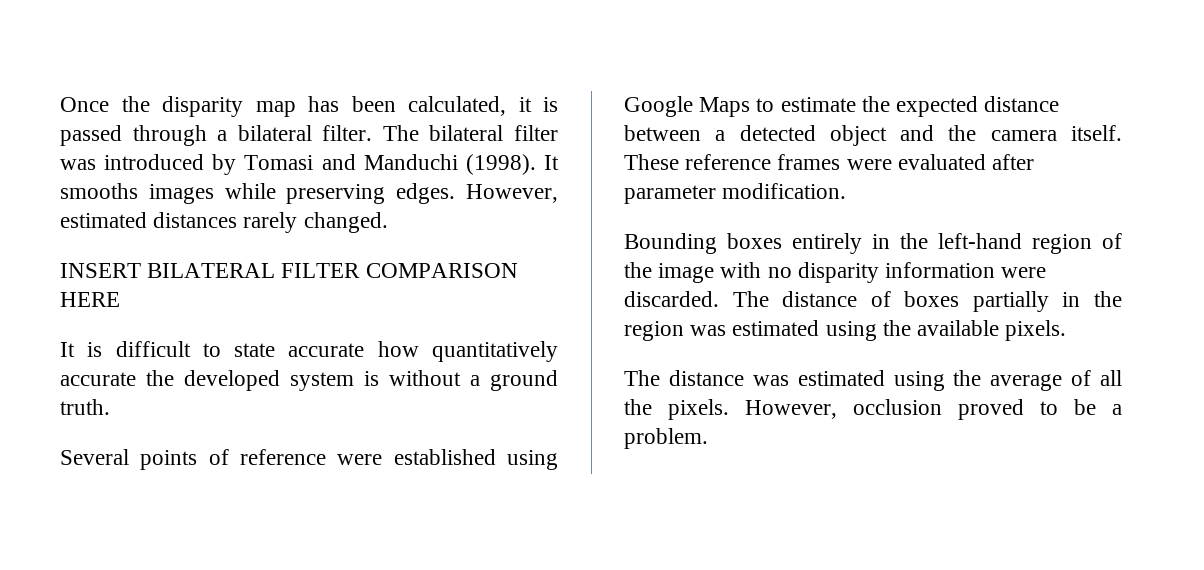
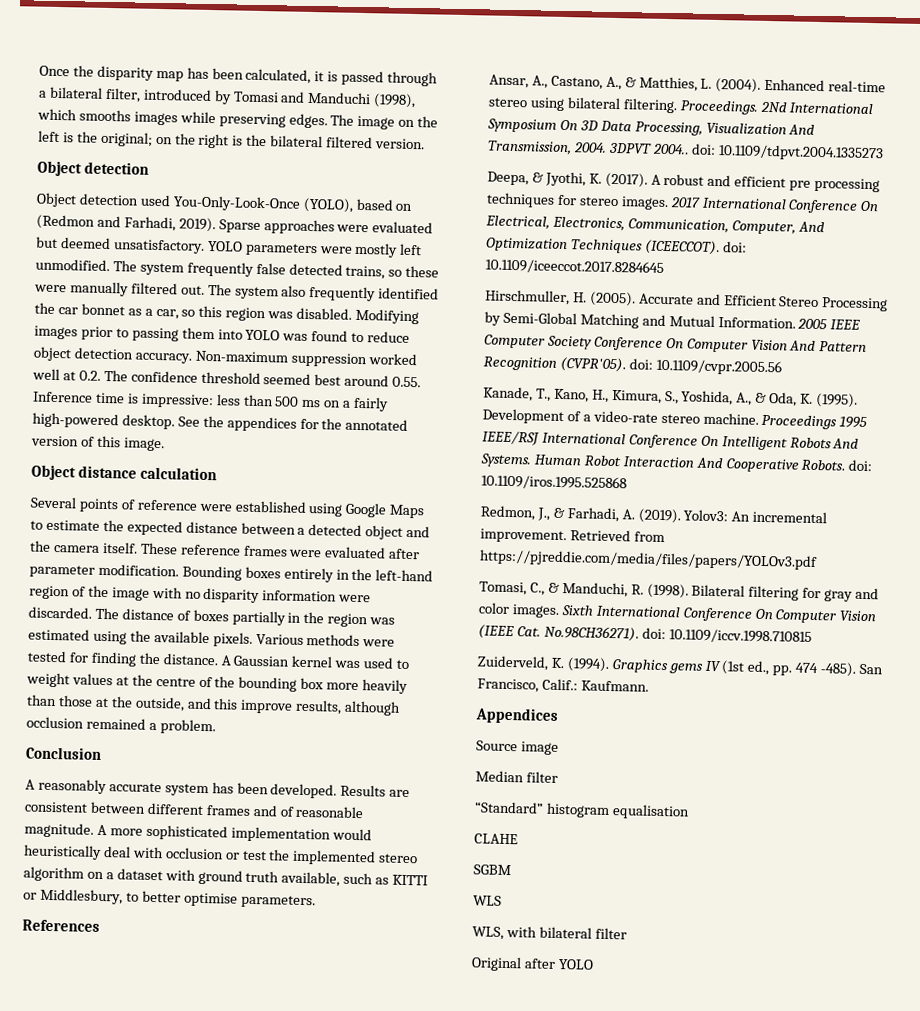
- Once the disparity map has been calculated, it is passed through a bilateral filter. The bilateral filter was introduced by Tomasi and Manduchi (1998). It smooths images while preserving edges.
+ Once the disparity map has been calculated, it is passed through a bilateral filter, introduced by Tomasi and Manduchi (1998), which smooths images while preserving edges.
- However, estimated distances rarely changed.
- INSERT BILATERAL FILTER COMPARISON HERE
- It is difficult to state accurate how quantitatively accurate the developed system is without a ground truth.
+ The image on the left is the original; on the right is the bilateral filtered version.
+ Object detection
+ Object detection used You-Only-Look-Once (YOLO), based on (Redmon and Farhadi, 2019). Sparse approaches were evaluated but deemed unsatisfactory. YOLO parameters were mostly left unmodified. The system frequently false detected trains, so these were manually filtered out. The system also frequently identified the car bonnet as a car, so this region was disabled. Modifying images prior to passing them into YOLO was found to reduce object detection accuracy. Non-maximum suppression worked well at 0.2. The confidence threshold seemed best around 0.55. Inference time is impressive: less than 500 ms on a fairly high-powered desktop. See the appendices for the annotated version of this image.
+ Object distance calculation
- These reference frames were evaluated after parameter modification.
- Bounding boxes entirely in the left-hand region of the image with no disparity information were discarded.
+ These reference frames were evaluated after parameter modification. Bounding boxes entirely in the left-hand region of the image with no disparity information were discarded.
- The distance of boxes partially in the region was estimated using the available pixels.
- The distance was estimated using the average of all the pixels. However, occlusion proved to be a problem.
+ The distance of boxes partially in the region was estimated using the available pixels. Various methods were tested for finding the distance. A Gaussian kernel was used to weight values at the centre of the bounding box more heavily than those at the outside, and this improve results, although occlusion remained a problem.
+ Conclusion
+ A reasonably accurate system has been developed. Results are consistent between different frames and of reasonable magnitude. A more sophisticated implementation would heuristically deal with occlusion or test the implemented stereo algorithm on a dataset with ground truth available, such as KITTI or Middlesbury, to better optimise parameters.
+ References
+ Ansar, A., Castano, A., & Matthies, L. (2004). Enhanced real-time stereo using bilateral filtering. Proceedings. 2Nd International Symposium On 3D Data Processing, Visualization And Transmission, 2004. 3DPVT 2004.. doi: 10.1109/tdpvt.2004.1335273
+ Deepa, & Jyothi, K. (2017). A robust and efficient pre processing techniques for stereo images. 2017 International Conference On Electrical, Electronics, Communication, Computer, And Optimization Techniques (ICEECCOT). doi: 10.1109/iceeccot.2017.8284645
+ Hirschmuller, H. (2005). Accurate and Efficient Stereo Processing by Semi-Global Matching and Mutual Information. 2005 IEEE Computer Society Conference On Computer Vision And Pattern Recognition (CVPR'05). doi: 10.1109/cvpr.2005.56
+ Kanade, T., Kano, H., Kimura, S., Yoshida, A., & Oda, K. (1995). Development of a video-rate stereo machine. Proceedings 1995 IEEE/RSJ International Conference On Intelligent Robots And Systems. Human Robot Interaction And Cooperative Robots. doi: 10.1109/iros.1995.525868
+ Redmon, J., & Farhadi, A. (2019). Yolov3: An incremental improvement. Retrieved from https://pjreddie.com/media/files/papers/YOLOv3.pdf
+ Tomasi, C., & Manduchi, R. (1998). Bilateral filtering for gray and color images. Sixth International Conference On Computer Vision (IEEE Cat. No.98CH36271). doi: 10.1109/iccv.1998.710815
+ Zuiderveld, K. (1994). Graphics gems IV (1st ed., pp. 474 -485). San Francisco, Calif.: Kaufmann.
+ Appendices
+ Source image
+ Median filter
+ “Standard” histogram equalisation
+ CLAHE
+ SGBM
+ WLS
+ WLS, with bilateral filter
+ Original after YOLO

